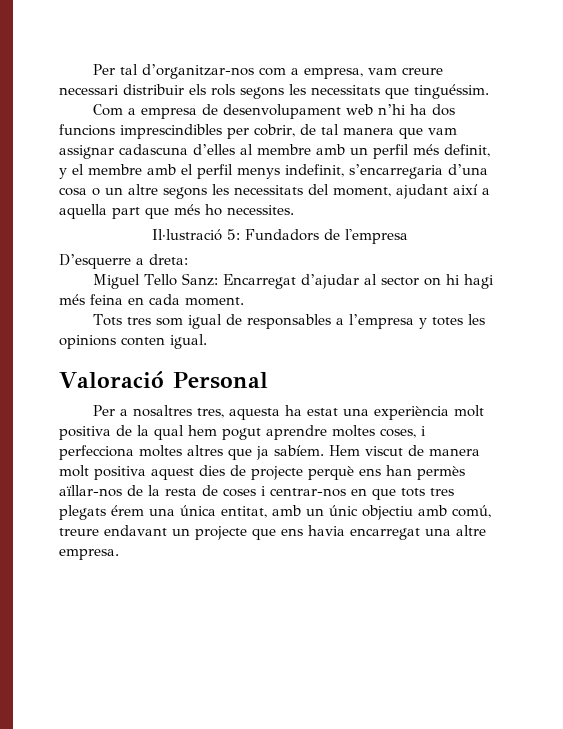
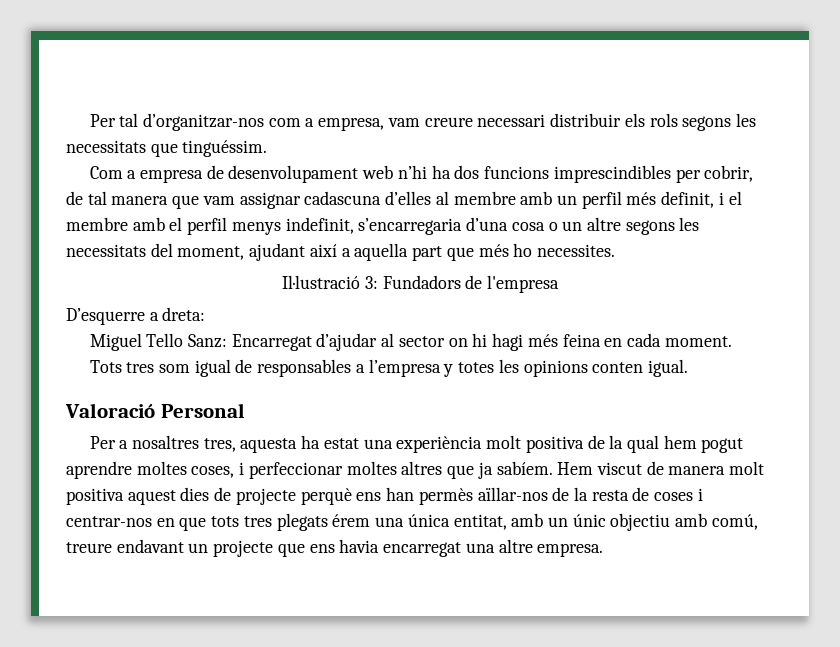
- Com a empresa de desenvolupament web n’hi ha dos funcions imprescindibles per cobrir, de tal manera que vam assignar cadascuna d’elles al membre amb un perfil més definit, y el membre amb el perfil menys indefinit, s’encarregaria d’una cosa o un altre segons les necessitats del moment, ajudant així a aquella part que més ho necessites.
+ Com a empresa de desenvolupament web n’hi ha dos funcions imprescindibles per cobrir, de tal manera que vam assignar cadascuna d’elles al membre amb un perfil més definit, i el membre amb el perfil menys indefinit, s’encarregaria d’una cosa o un altre segons les necessitats del moment, ajudant així a aquella part que més ho necessites.
- Il·lustració 5: Fundadors de l'empresa
+ Il·lustració 3: Fundadors de l'empresa
- Per a nosaltres tres, aquesta ha estat una experiència molt positiva de la qual hem pogut aprendre moltes coses, i perfecciona moltes altres que ja sabíem.
+ Per a nosaltres tres, aquesta ha estat una experiència molt positiva de la qual hem pogut aprendre moltes coses, i perfeccionar moltes altres que ja sabíem.

